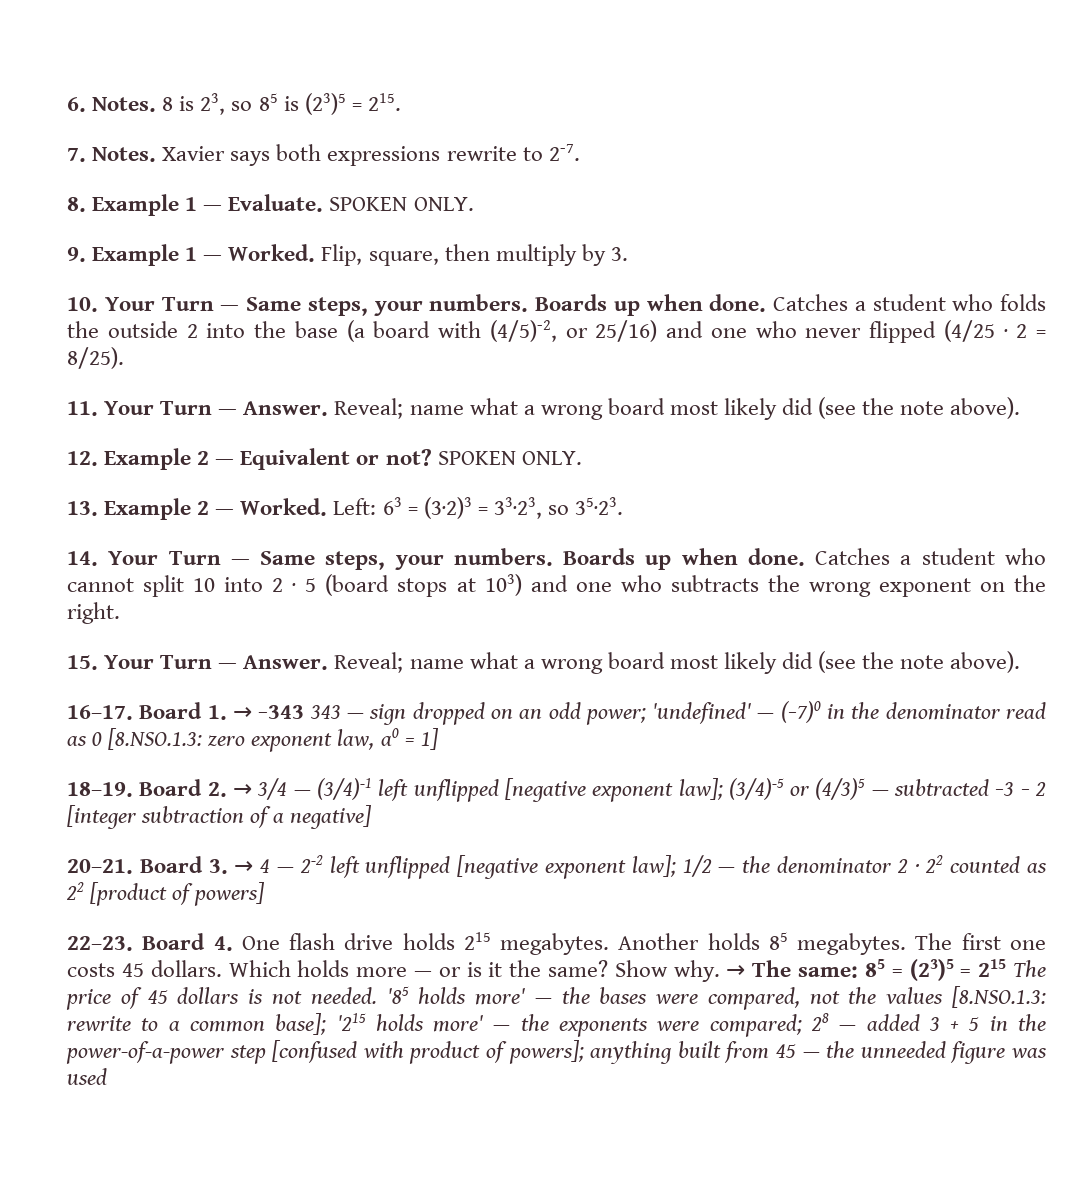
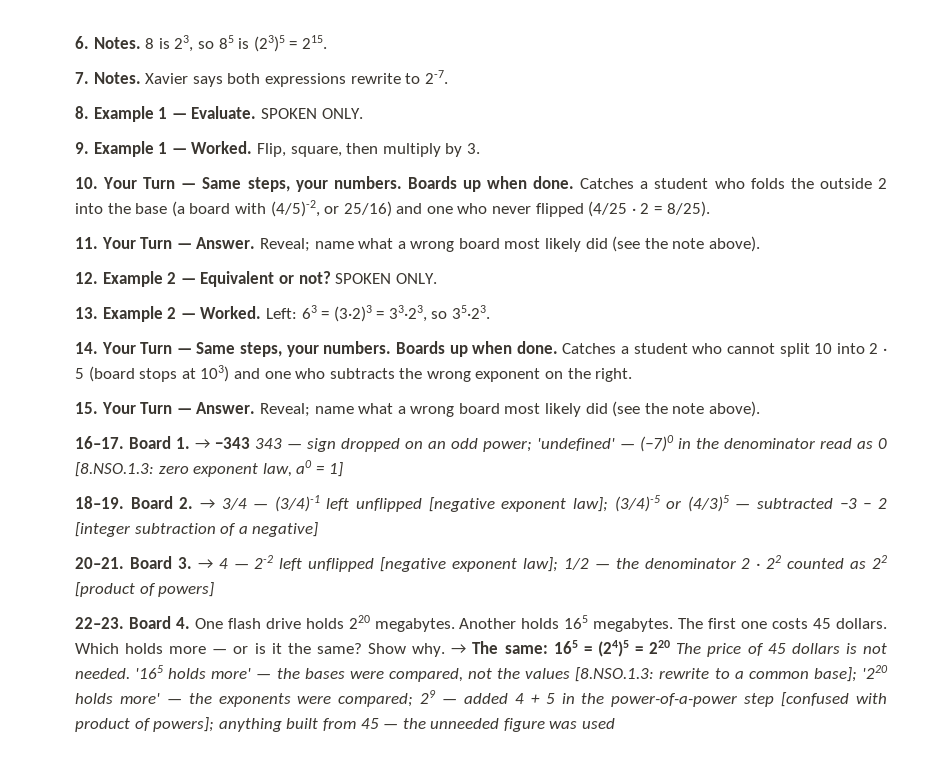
- Board 4. One flash drive holds 215 megabytes.
+ Board 4. One flash drive holds 220 megabytes.
- Another holds 85 megabytes.
+ Another holds 165 megabytes.
- → The same: 85 = (23)5 = 215 The price of 45 dollars is not needed.
+ → The same: 165 = (24)5 = 220 The price of 45 dollars is not needed.
- '85 holds more' — the bases were compared, not the values [8.NSO.1.3: rewrite to a common base]; '215 holds more' — the exponents were compared; 28 — added 3 + 5 in the power-of-a-power step [confused with product of powers]; anything built from 45 — the unneeded figure was used
+ '165 holds more' — the bases were compared, not the values [8.NSO.1.3: rewrite to a common base]; '220 holds more' — the exponents were compared; 29 — added 4 + 5 in the power-of-a-power step [confused with product of powers]; anything built from 45 — the unneeded figure was used

